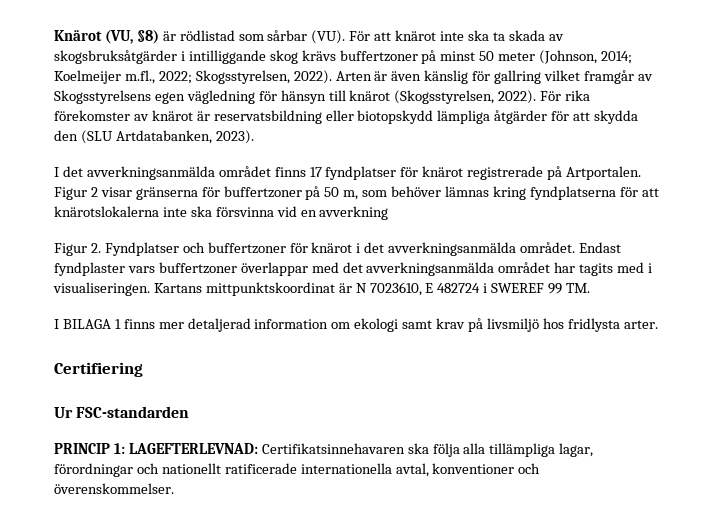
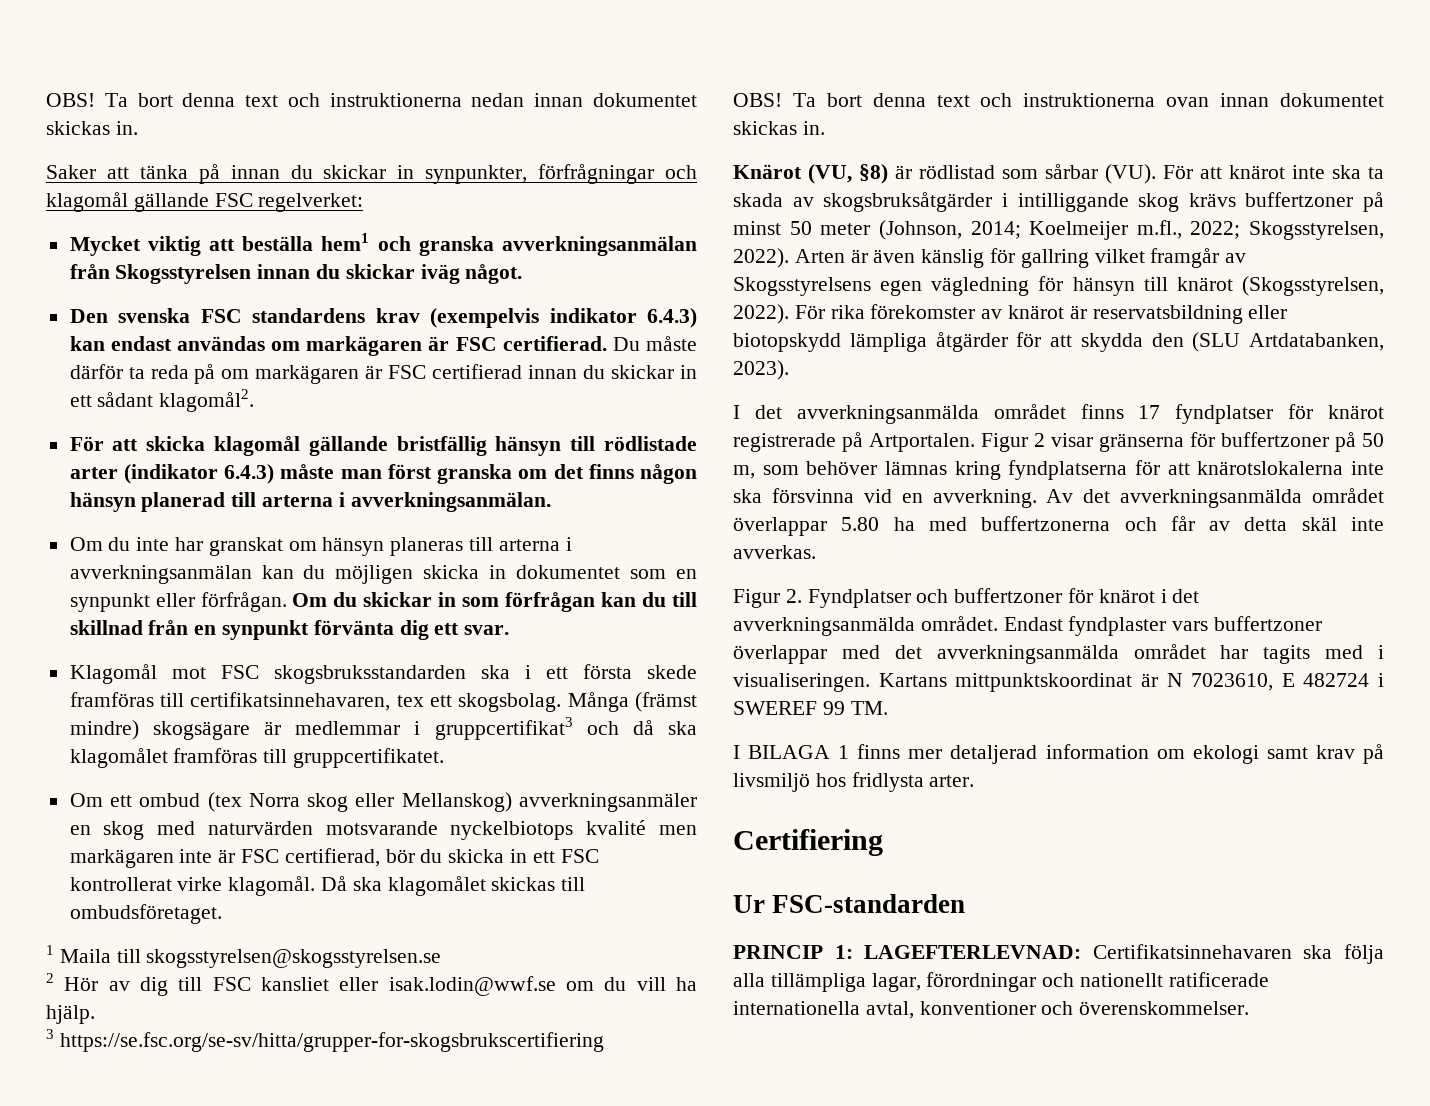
+ OBS! Ta bort denna text och instruktionerna nedan innan dokumentet skickas in.
+ Saker att tänka på innan du skickar in synpunkter, förfrågningar och klagomål gällande FSC regelverket:
+ Mycket viktig att beställa hem1 och granska avverkningsanmälan från Skogsstyrelsen innan du skickar iväg något.
+ Den svenska FSC standardens krav (exempelvis indikator 6.4.3) kan endast användas om markägaren är FSC certifierad. Du måste därför ta reda på om markägaren är FSC certifierad innan du skickar in ett sådant klagomål2.
+ För att skicka klagomål gällande bristfällig hänsyn till rödlistade arter (indikator 6.4.3) måste man först granska om det finns någon hänsyn planerad till arterna i avverkningsanmälan.
+ Om du inte har granskat om hänsyn planeras till arterna i avverkningsanmälan kan du möjligen skicka in dokumentet som en synpunkt eller förfrågan. Om du skickar in som förfrågan kan du till skillnad från en synpunkt förvänta dig ett svar.
+ Klagomål mot FSC skogsbruksstandarden ska i ett första skede framföras till certifikatsinnehavaren, tex ett skogsbolag. Många (främst mindre) skogsägare är medlemmar i gruppcertifikat3 och då ska klagomålet framföras till gruppcertifikatet.
+ Om ett ombud (tex Norra skog eller Mellanskog) avverkningsanmäler en skog med naturvärden motsvarande nyckelbiotops kvalité men markägaren inte är FSC certifierad, bör du skicka in ett FSC kontrollerat virke klagomål. Då ska klagomålet skickas till ombudsföretaget.
+ 1 Maila till skogsstyrelsen@skogsstyrelsen.se
+ 2 Hör av dig till FSC kansliet eller isak.lodin@wwf.se om du vill ha hjälp.
+ 3 https://se.fsc.org/se-sv/hitta/grupper-for-skogsbrukscertifiering
+ OBS! Ta bort denna text och instruktionerna ovan innan dokumentet skickas in.
- Figur 2 visar gränserna för buffertzoner på 50 m, som behöver lämnas kring fyndplatserna för att knärotslokalerna inte ska försvinna vid en avverkning
+ Figur 2 visar gränserna för buffertzoner på 50 m, som behöver lämnas kring fyndplatserna för att knärotslokalerna inte ska försvinna vid en avverkning. Av det avverkningsanmälda området överlappar 5.80 ha med buffertzonerna och får av detta skäl inte avverkas.

